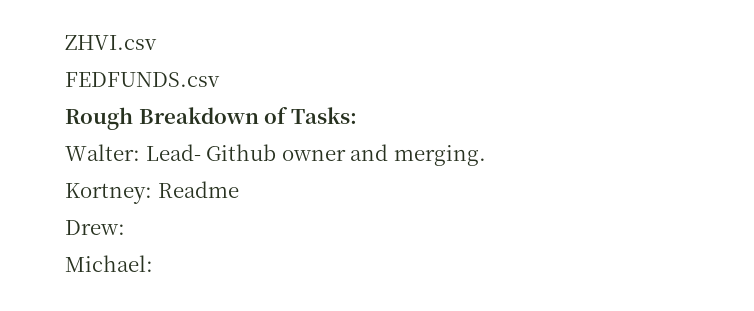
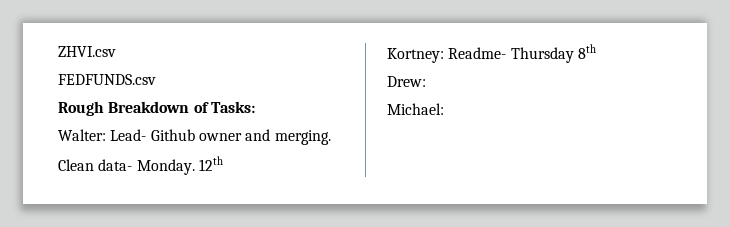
- Kortney: Readme
+ Clean data- Monday. 12th
+ Kortney: Readme- Thursday 8th

